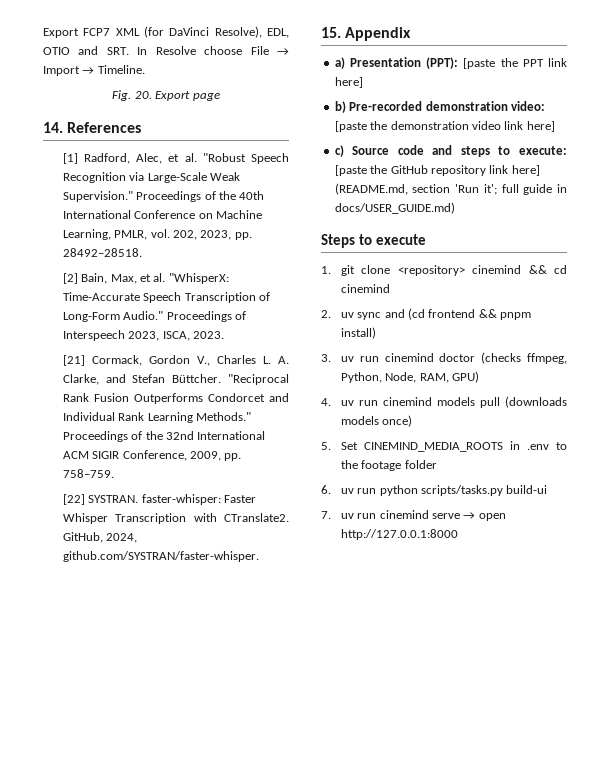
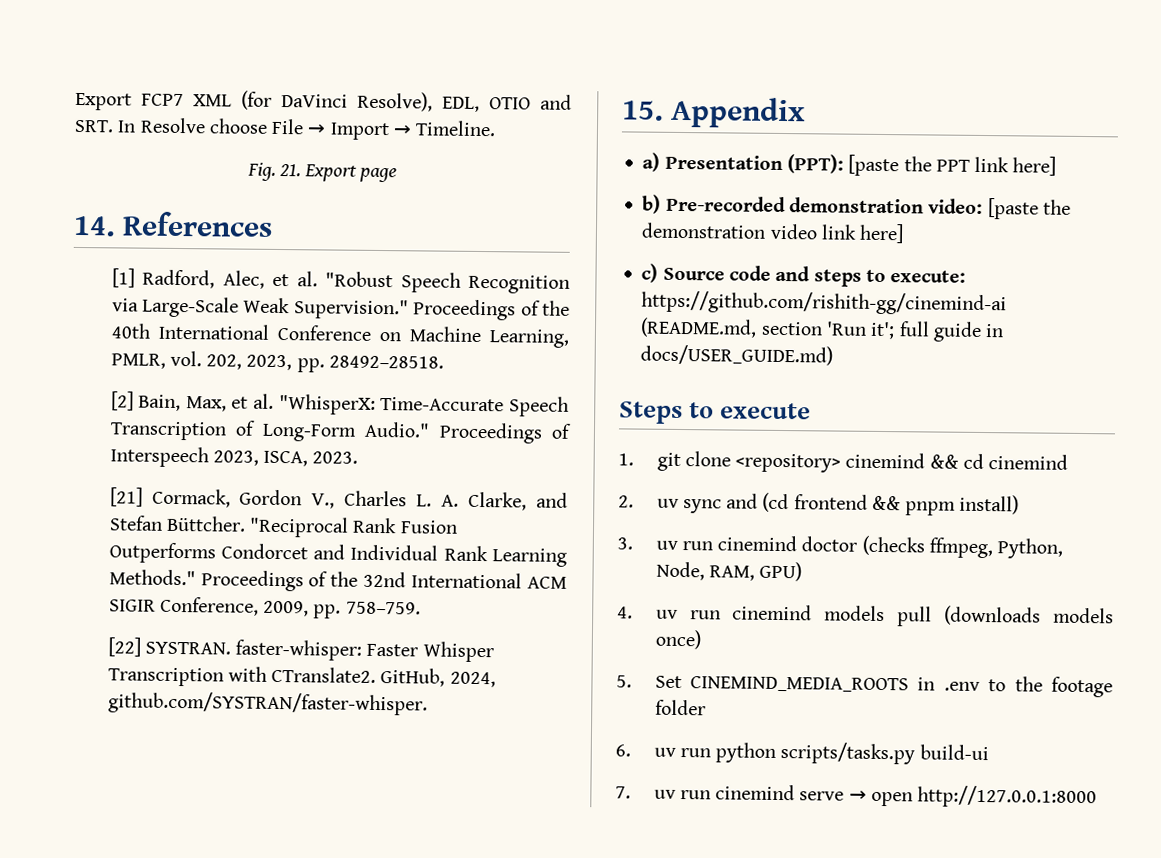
- Fig. 20. Export page
+ Fig. 21. Export page
- c) Source code and steps to execute: [paste the GitHub repository link here] (README.md, section 'Run it'; full guide in docs/USER_GUIDE.md)
+ c) Source code and steps to execute: https://github.com/rishith-gg/cinemind-ai (README.md, section 'Run it'; full guide in docs/USER_GUIDE.md)

